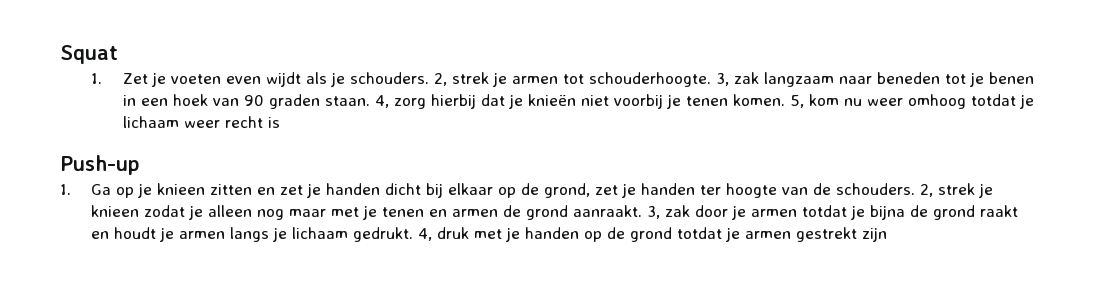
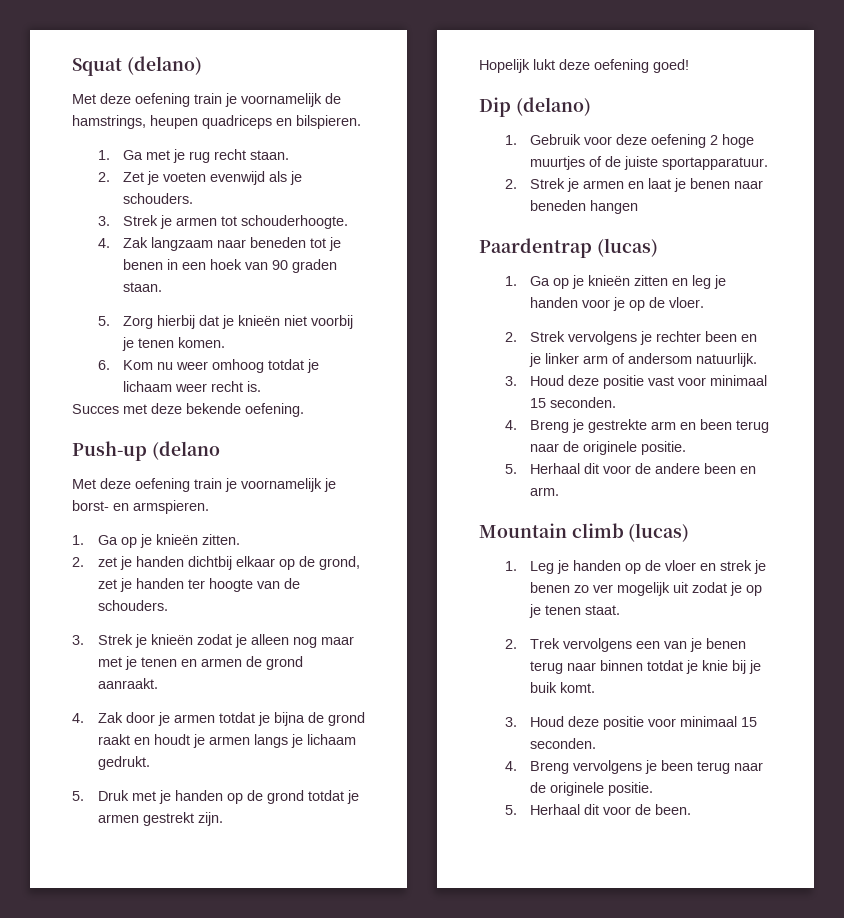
- Squat
- 1. Zet je voeten even wijdt als je schouders. 2, strek je armen tot schouderhoogte. 3, zak langzaam naar beneden tot je benen in een hoek van 90 graden staan. 4, zorg hierbij dat je knieën niet voorbij je tenen komen. 5, kom nu weer omhoog totdat je lichaam weer recht is
- Push-up
- 1. Ga op je knieen zitten en zet je handen dicht bij elkaar op de grond, zet je handen ter hoogte van de schouders. 2, strek je knieen zodat je alleen nog maar met je tenen en armen de grond aanraakt. 3, zak door je armen totdat je bijna de grond raakt en houdt je armen langs je lichaam gedrukt. 4, druk met je handen op de grond totdat je armen gestrekt zijn
+ Squat (delano)
+ Met deze oefening train je voornamelijk de hamstrings, heupen quadriceps en bilspieren.
+ 1. Ga met je rug recht staan.
+ 2. Zet je voeten evenwijd als je schouders.
+ 3. Strek je armen tot schouderhoogte.
+ 4. Zak langzaam naar beneden tot je benen in een hoek van 90 graden staan.
+ 5. Zorg hierbij dat je knieën niet voorbij je tenen komen.
+ 6. Kom nu weer omhoog totdat je lichaam weer recht is.
+ Succes met deze bekende oefening.
+ Push-up (delano
+ Met deze oefening train je voornamelijk je borst- en armspieren.
+ 1. Ga op je knieën zitten.
+ 2. zet je handen dichtbij elkaar op de grond, zet je handen ter hoogte van de schouders.
+ 3. Strek je knieën zodat je alleen nog maar met je tenen en armen de grond aanraakt.
+ 4. Zak door je armen totdat je bijna de grond raakt en houdt je armen langs je lichaam gedrukt.
+ 5. Druk met je handen op de grond totdat je armen gestrekt zijn.
+ Hopelijk lukt deze oefening goed!
+ Dip (delano)
+ 1. Gebruik voor deze oefening 2 hoge muurtjes of de juiste sportapparatuur.
+ 2. Strek je armen en laat je benen naar beneden hangen
+ Paardentrap (lucas)
+ 1. Ga op je knieën zitten en leg je handen voor je op de vloer.
+ 2. Strek vervolgens je rechter been en je linker arm of andersom natuurlijk.
+ 3. Houd deze positie vast voor minimaal 15 seconden.
+ 4. Breng je gestrekte arm en been terug naar de originele positie.
+ 5. Herhaal dit voor de andere been en arm.
+ Mountain climb (lucas)
+ 1. Leg je handen op de vloer en strek je benen zo ver mogelijk uit zodat je op je tenen staat.
+ 2. Trek vervolgens een van je benen terug naar binnen totdat je knie bij je buik komt.
+ 3. Houd deze positie voor minimaal 15 seconden.
+ 4. Breng vervolgens je been terug naar de originele positie.
+ 5. Herhaal dit voor de been.

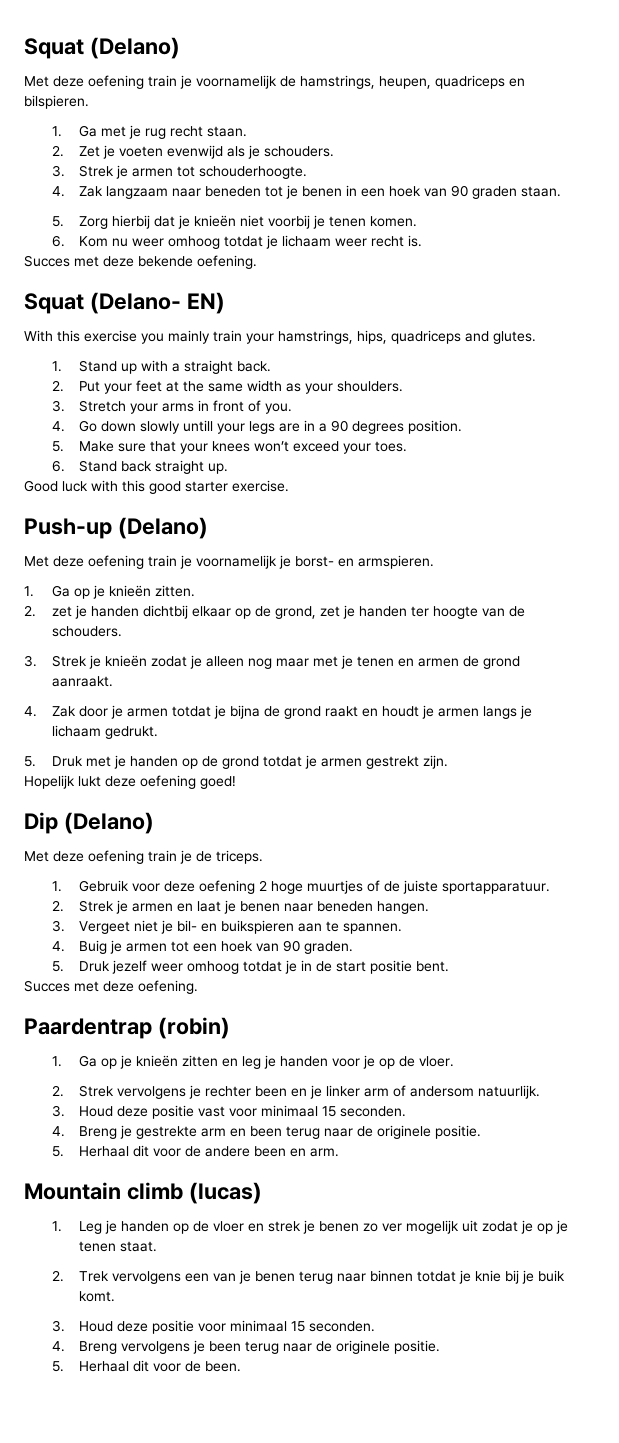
- Squat (delano)
+ Squat (Delano)
- Met deze oefening train je voornamelijk de hamstrings, heupen quadriceps en bilspieren.
+ Met deze oefening train je voornamelijk de hamstrings, heupen, quadriceps en bilspieren.
+ Squat (Delano- EN)
+ With this exercise you mainly train your hamstrings, hips, quadriceps and glutes.
+ 1. Stand up with a straight back.
+ 2. Put your feet at the same width as your shoulders.
+ 3. Stretch your arms in front of you.
+ 4. Go down slowly untill your legs are in a 90 degrees position.
+ 5. Make sure that your knees won’t exceed your toes.
+ 6. Stand back straight up.
+ Good luck with this good starter exercise.
- Push-up (delano
+ Push-up (Delano)
- Dip (delano)
+ Dip (Delano)
+ Met deze oefening train je de triceps.
- 2. Strek je armen en laat je benen naar beneden hangen
+ 2. Strek je armen en laat je benen naar beneden hangen.
+ 3. Vergeet niet je bil- en buikspieren aan te spannen.
+ 4. Buig je armen tot een hoek van 90 graden.
+ 5. Druk jezelf weer omhoog totdat je in de start positie bent.
+ Succes met deze oefening.
- Paardentrap (lucas)
+ Paardentrap (robin)

